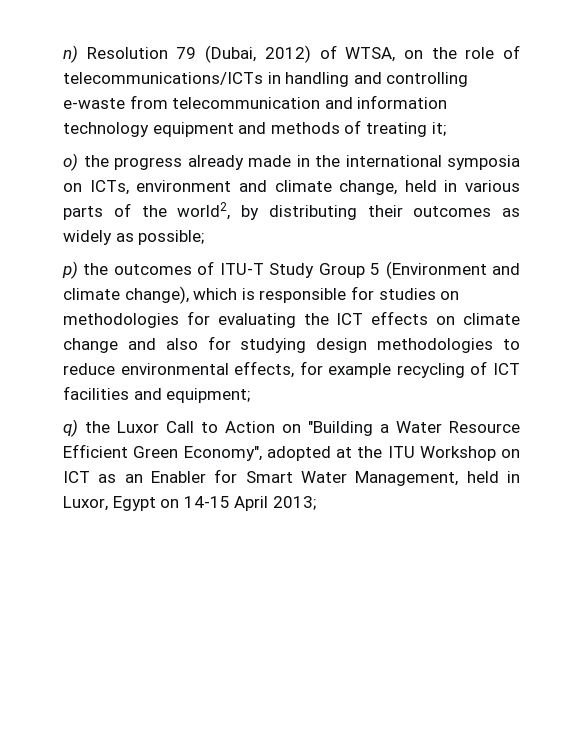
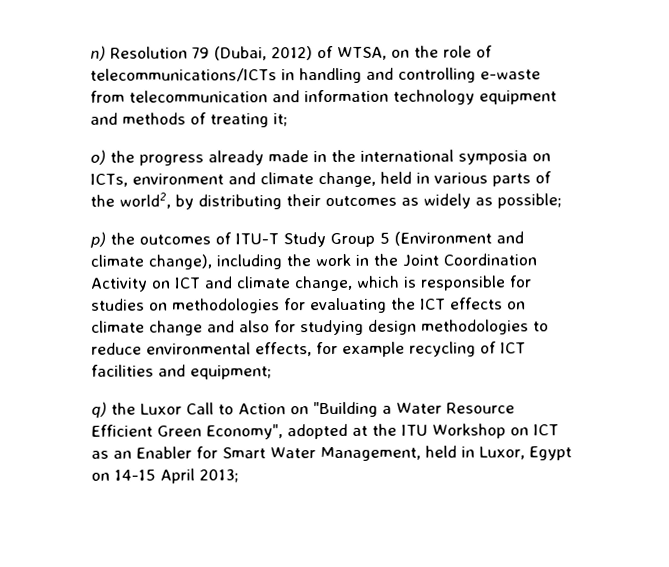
- p) the outcomes of ITU-T Study Group 5 (Environment and climate change), which is responsible for studies on methodologies for evaluating the ICT effects on climate change and also for studying design methodologies to reduce environmental effects, for example recycling of ICT facilities and equipment;
+ p) the outcomes of ITU-T Study Group 5 (Environment and climate change), including the work in the Joint Coordination Activity on ICT and climate change, which is responsible for studies on methodologies for evaluating the ICT effects on climate change and also for studying design methodologies to reduce environmental effects, for example recycling of ICT facilities and equipment;

